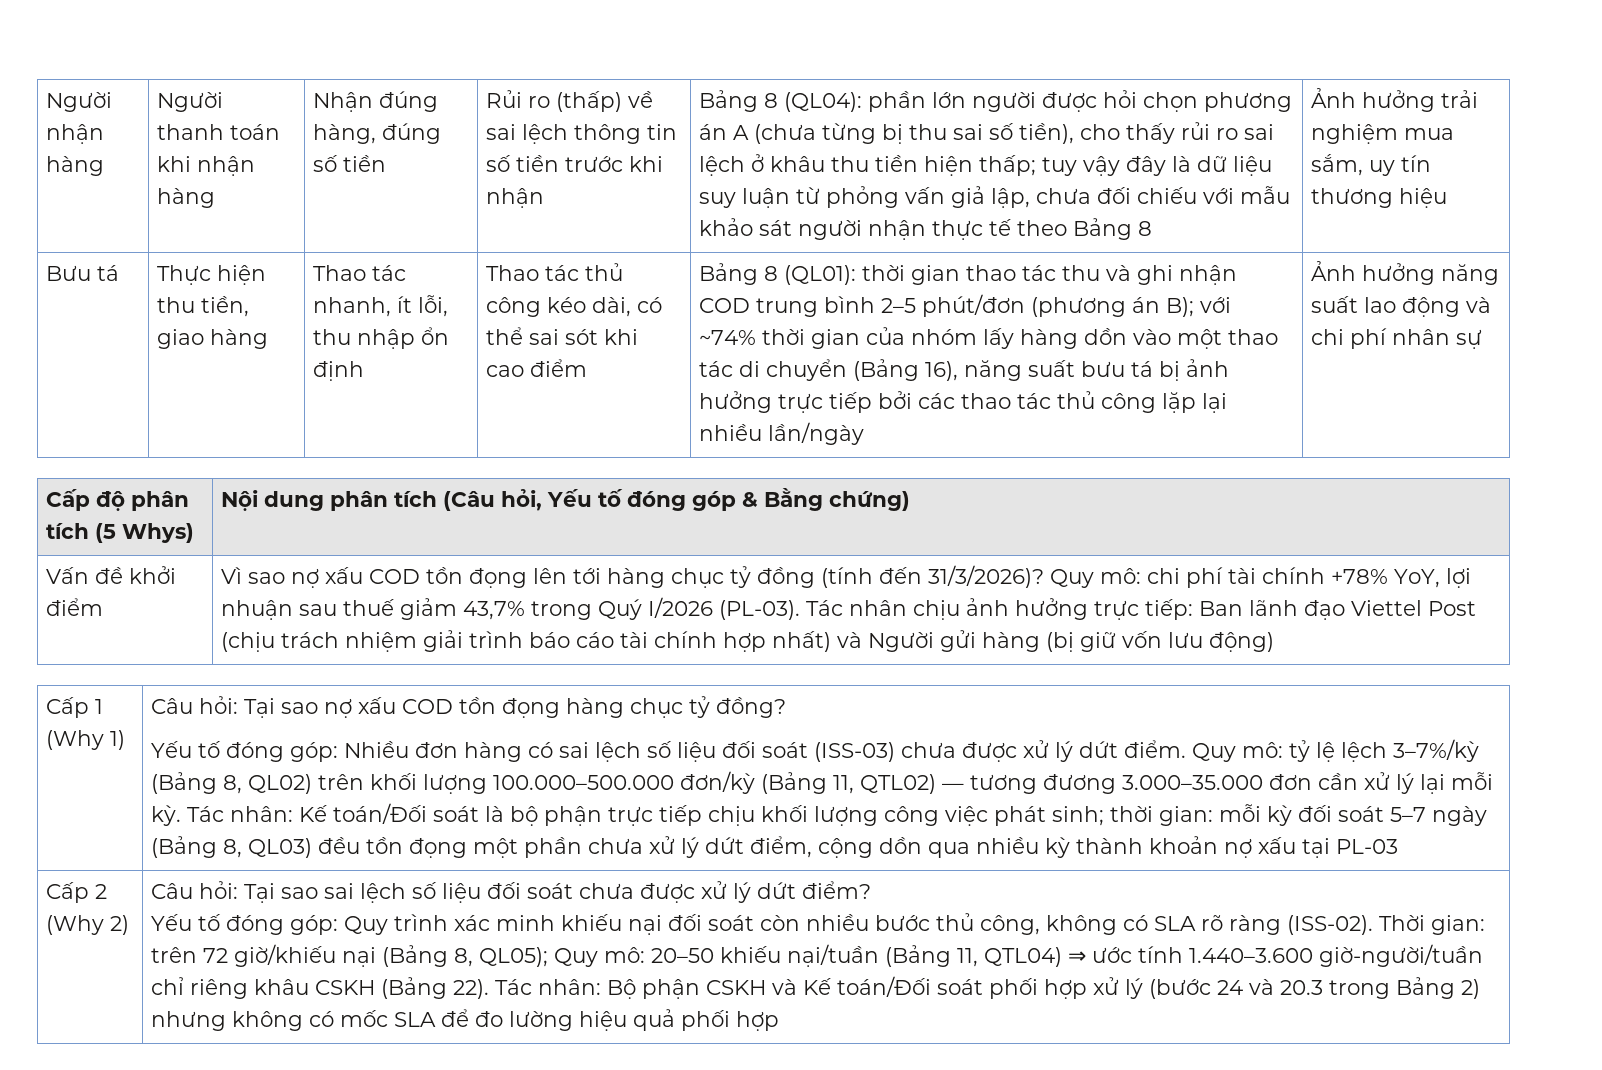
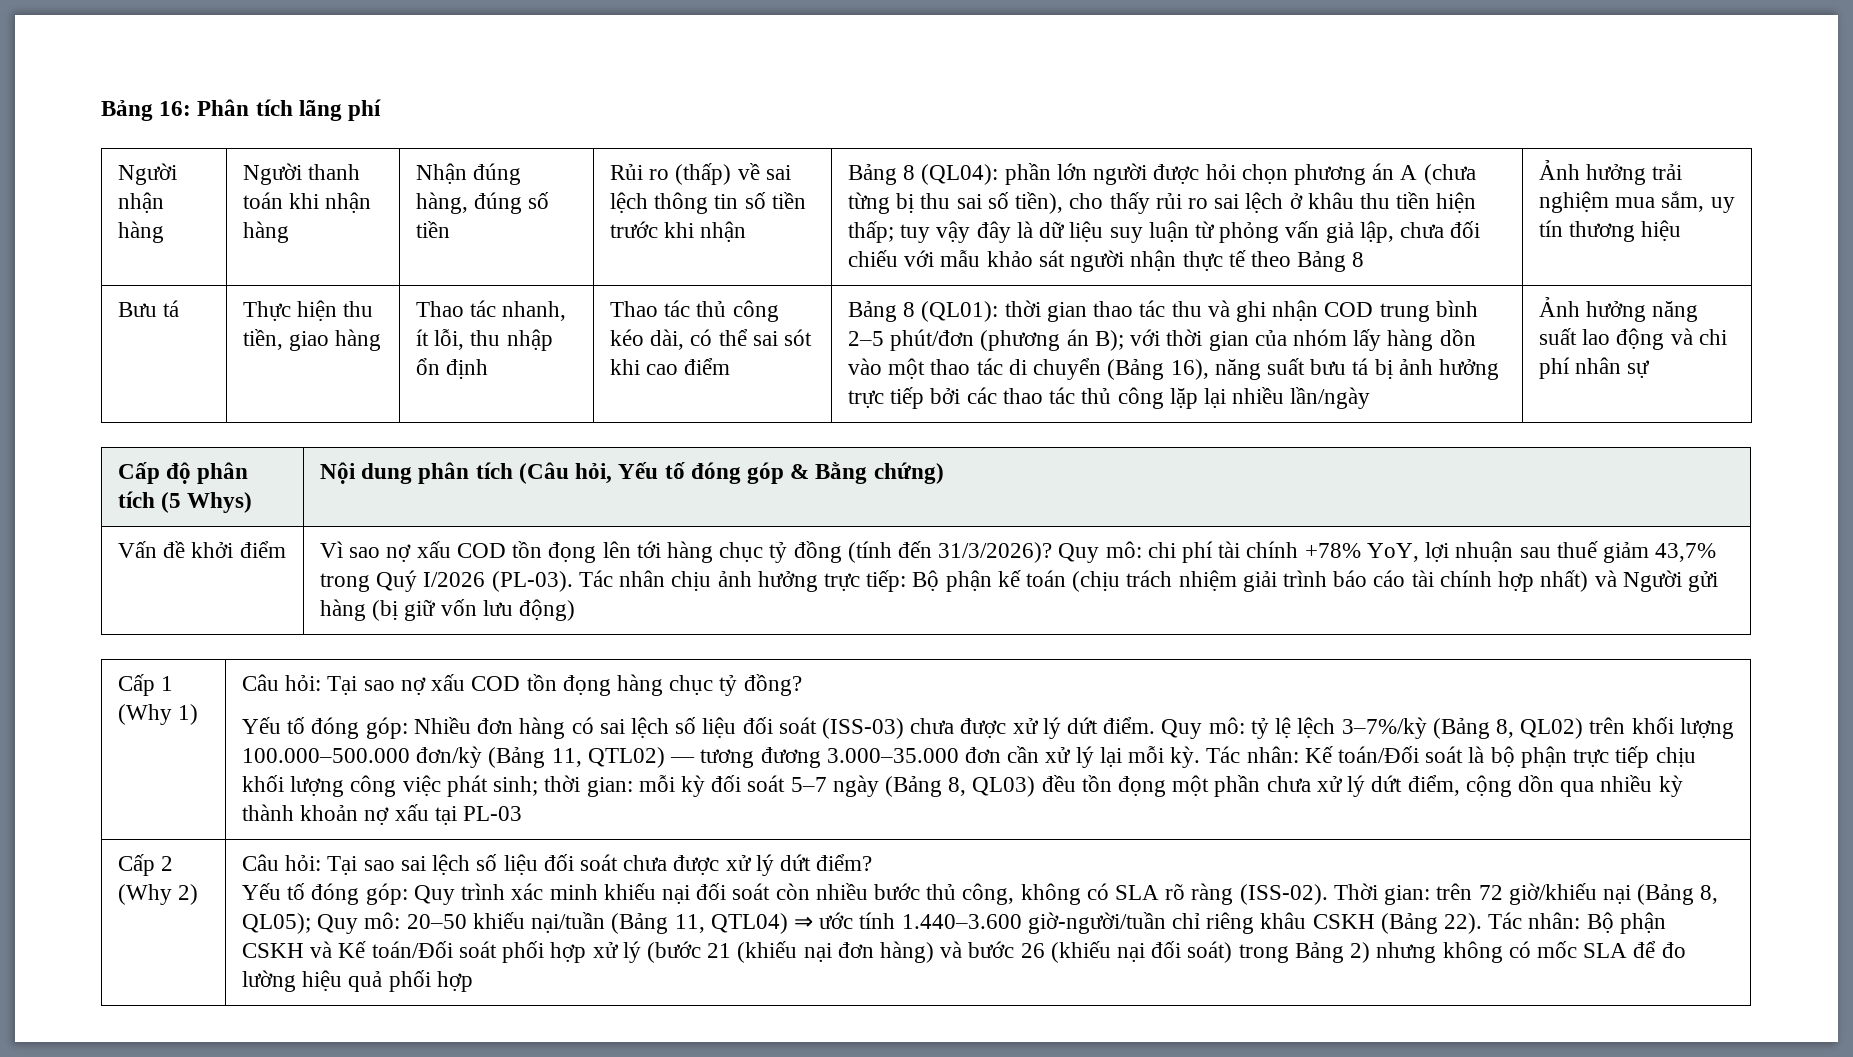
+ Bảng 16: Phân tích lãng phí
- Bảng 8 (QL01): thời gian thao tác thu và ghi nhận COD trung bình 2–5 phút/đơn (phương án B); với ~74% thời gian của nhóm lấy hàng dồn vào một thao tác di chuyển (Bảng 16), năng suất bưu tá bị ảnh hưởng trực tiếp bởi các thao tác thủ công lặp lại nhiều lần/ngày
+ Bảng 8 (QL01): thời gian thao tác thu và ghi nhận COD trung bình 2–5 phút/đơn (phương án B); với thời gian của nhóm lấy hàng dồn vào một thao tác di chuyển (Bảng 16), năng suất bưu tá bị ảnh hưởng trực tiếp bởi các thao tác thủ công lặp lại nhiều lần/ngày
- Tác nhân chịu ảnh hưởng trực tiếp: Ban lãnh đạo Viettel Post (chịu trách nhiệm giải trình báo cáo tài chính hợp nhất) và Người gửi hàng (bị giữ vốn lưu động)
+ Tác nhân chịu ảnh hưởng trực tiếp: Bộ phận kế toán (chịu trách nhiệm giải trình báo cáo tài chính hợp nhất) và Người gửi hàng (bị giữ vốn lưu động)
- Tác nhân: Bộ phận CSKH và Kế toán/Đối soát phối hợp xử lý (bước 24 và 20.3 trong Bảng 2) nhưng không có mốc SLA để đo lường hiệu quả phối hợp
+ Tác nhân: Bộ phận CSKH và Kế toán/Đối soát phối hợp xử lý (bước 21 (khiếu nại đơn hàng) và bước 26 (khiếu nại đối soát) trong Bảng 2) nhưng không có mốc SLA để đo lường hiệu quả phối hợp

